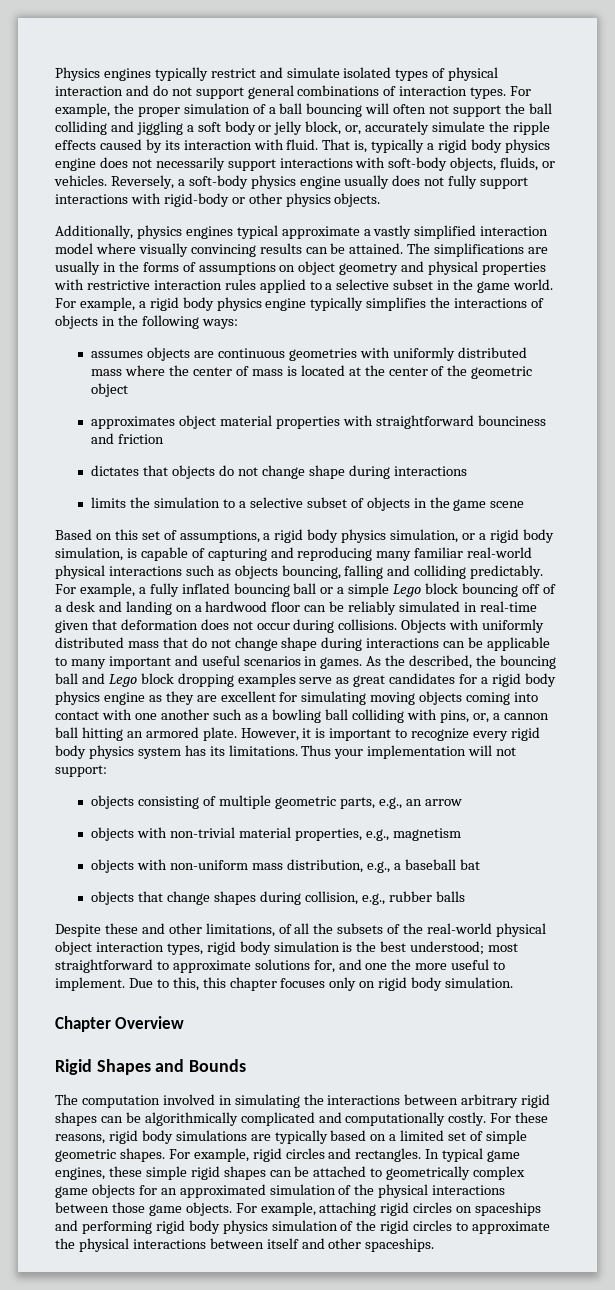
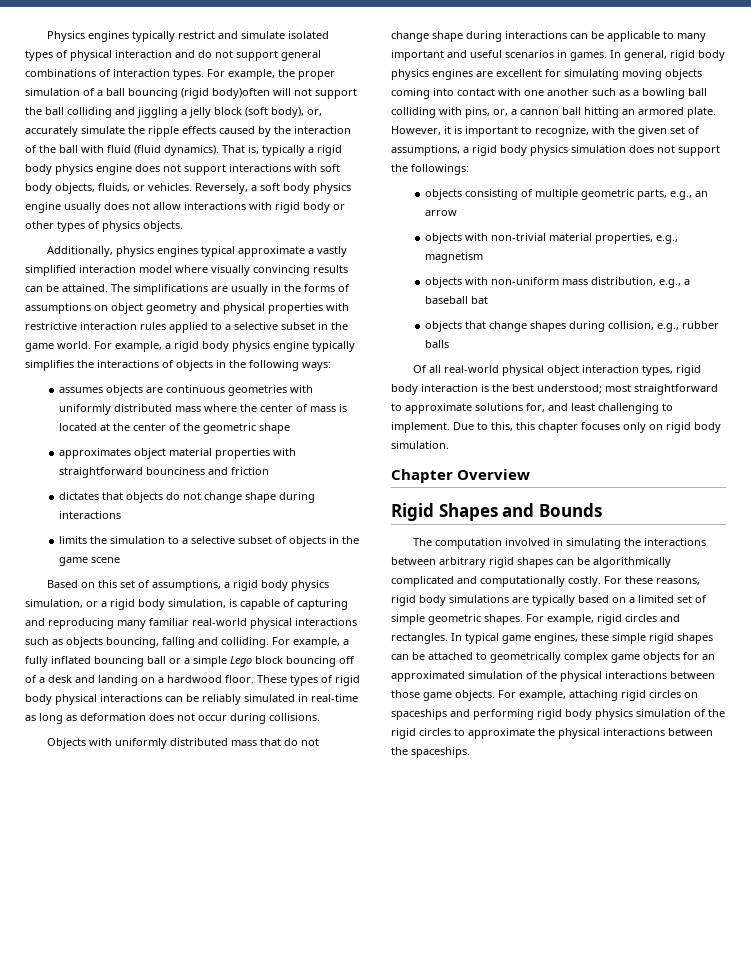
- For example, the proper simulation of a ball bouncing will often not support the ball colliding and jiggling a soft body or jelly block, or, accurately simulate the ripple effects caused by its interaction with fluid.
+ For example, the proper simulation of a ball bouncing (rigid body)often will not support the ball colliding and jiggling a jelly block (soft body), or, accurately simulate the ripple effects caused by the interaction of the ball with fluid (fluid dynamics).
- That is, typically a rigid body physics engine does not necessarily support interactions with soft-body objects, fluids, or vehicles.
+ That is, typically a rigid body physics engine does not support interactions with soft body objects, fluids, or vehicles.
- Reversely, a soft-body physics engine usually does not fully support interactions with rigid-body or other physics objects.
+ Reversely, a soft body physics engine usually does not allow interactions with rigid body or other types of physics objects.
- assumes objects are continuous geometries with uniformly distributed mass where the center of mass is located at the center of the geometric object
+ assumes objects are continuous geometries with uniformly distributed mass where the center of mass is located at the center of the geometric shape
- Based on this set of assumptions, a rigid body physics simulation, or a rigid body simulation, is capable of capturing and reproducing many familiar real-world physical interactions such as objects bouncing, falling and colliding predictably.
+ Based on this set of assumptions, a rigid body physics simulation, or a rigid body simulation, is capable of capturing and reproducing many familiar real-world physical interactions such as objects bouncing, falling and colliding.
- For example, a fully inflated bouncing ball or a simple Lego block bouncing off of a desk and landing on a hardwood floor can be reliably simulated in real-time given that deformation does not occur during collisions. Objects with uniformly distributed mass that do not change shape during interactions can be applicable to many important and useful scenarios in games.
+ For example, a fully inflated bouncing ball or a simple Lego block bouncing off of a desk and landing on a hardwood floor. These types of rigid body physical interactions can be reliably simulated in real-time as long as deformation does not occur during collisions.
+ Objects with uniformly distributed mass that do not change shape during interactions can be applicable to many important and useful scenarios in games.
- As the described, the bouncing ball and Lego block dropping examples serve as great candidates for a rigid body physics engine as they are excellent for simulating moving objects coming into contact with one another such as a bowling ball colliding with pins, or, a cannon ball hitting an armored plate.
+ In general, rigid body physics engines are excellent for simulating moving objects coming into contact with one another such as a bowling ball colliding with pins, or, a cannon ball hitting an armored plate.
- However, it is important to recognize every rigid body physics system has its limitations. Thus your implementation will not support:
+ However, it is important to recognize, with the given set of assumptions, a rigid body physics simulation does not support the followings:
- Despite these and other limitations, of all the subsets of the real-world physical object interaction types, rigid body simulation is the best understood; most straightforward to approximate solutions for, and one the more useful to implement.
+ Of all real-world physical object interaction types, rigid body interaction is the best understood; most straightforward to approximate solutions for, and least challenging to implement.
- For example, attaching rigid circles on spaceships and performing rigid body physics simulation of the rigid circles to approximate the physical interactions between itself and other spaceships.
+ For example, attaching rigid circles on spaceships and performing rigid body physics simulation of the rigid circles to approximate the physical interactions between the spaceships.

